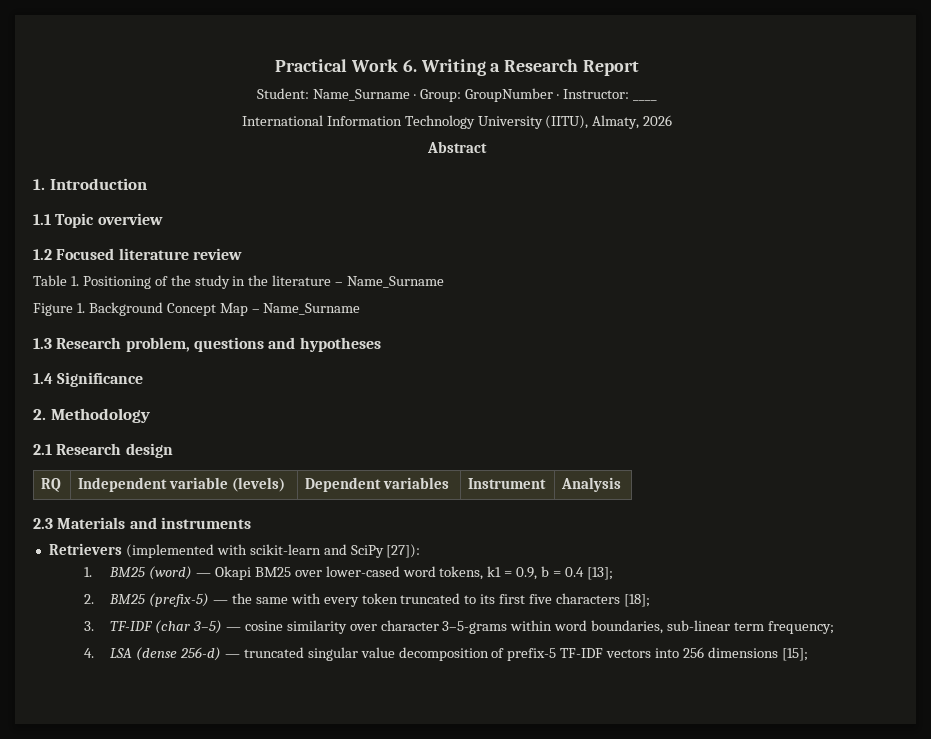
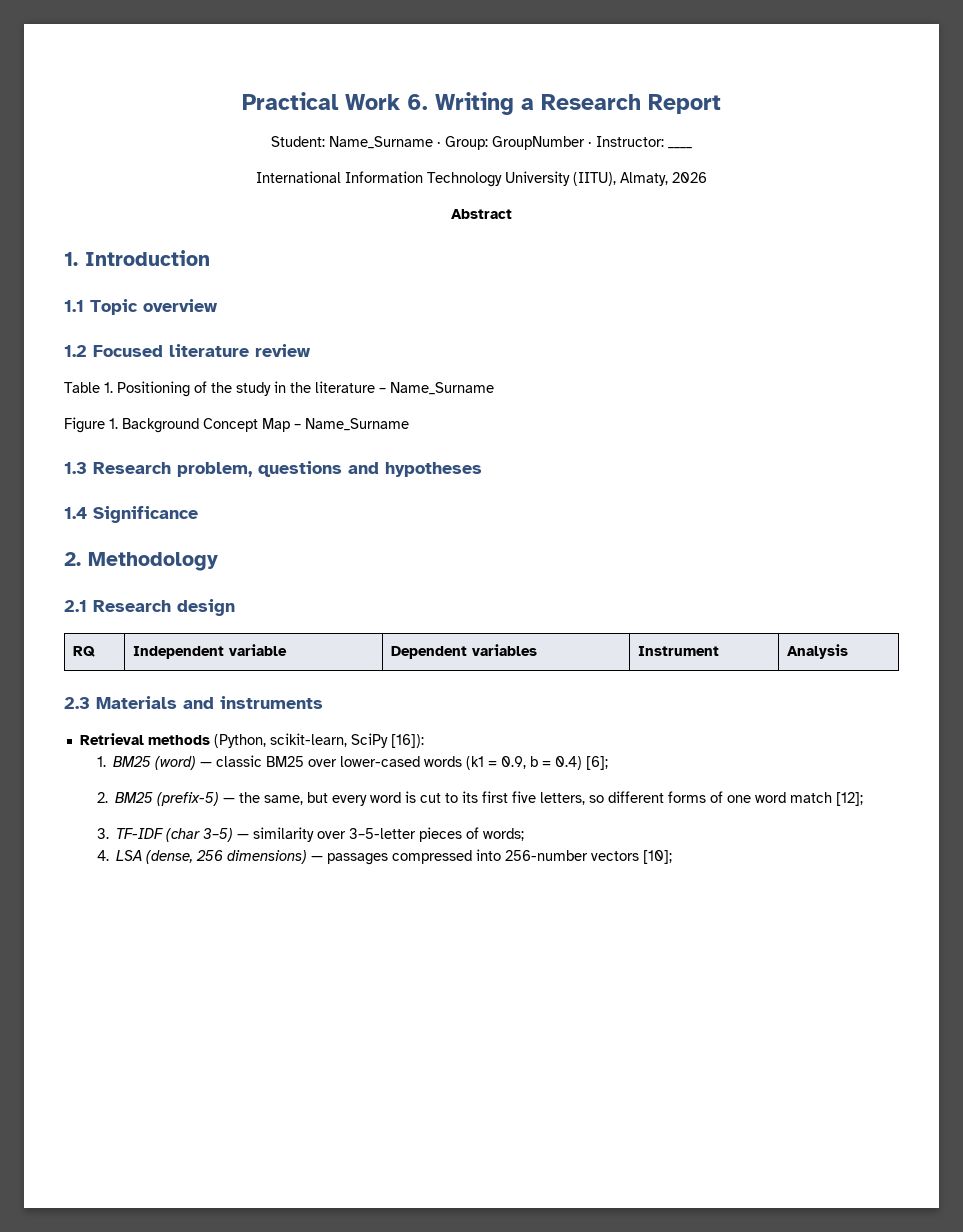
- RQ | Independent variable (levels) | Dependent variables | Instrument | Analysis
+ RQ | Independent variable | Dependent variables | Instrument | Analysis
- Retrievers (implemented with scikit-learn and SciPy [27]):
+ Retrieval methods (Python, scikit-learn, SciPy [16]):
- 1. BM25 (word) — Okapi BM25 over lower-cased word tokens, k1 = 0.9, b = 0.4 [13];
+ 1. BM25 (word) — classic BM25 over lower-cased words (k1 = 0.9, b = 0.4) [6];
- 2. BM25 (prefix-5) — the same with every token truncated to its first five characters [18];
+ 2. BM25 (prefix-5) — the same, but every word is cut to its first five letters, so different forms of one word match [12];
- 3. TF-IDF (char 3–5) — cosine similarity over character 3–5-grams within word boundaries, sub-linear term frequency;
- 4. LSA (dense 256-d) — truncated singular value decomposition of prefix-5 TF-IDF vectors into 256 dimensions [15];
+ 3. TF-IDF (char 3–5) — similarity over 3–5-letter pieces of words;
+ 4. LSA (dense, 256 dimensions) — passages compressed into 256-number vectors [10];

